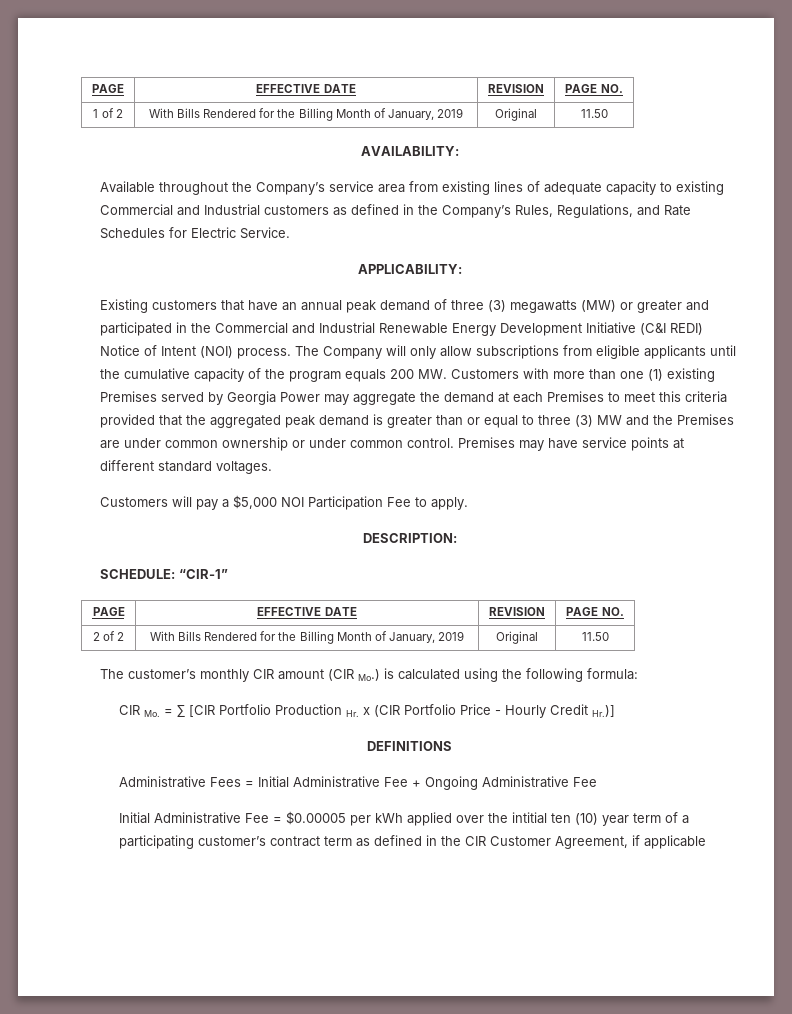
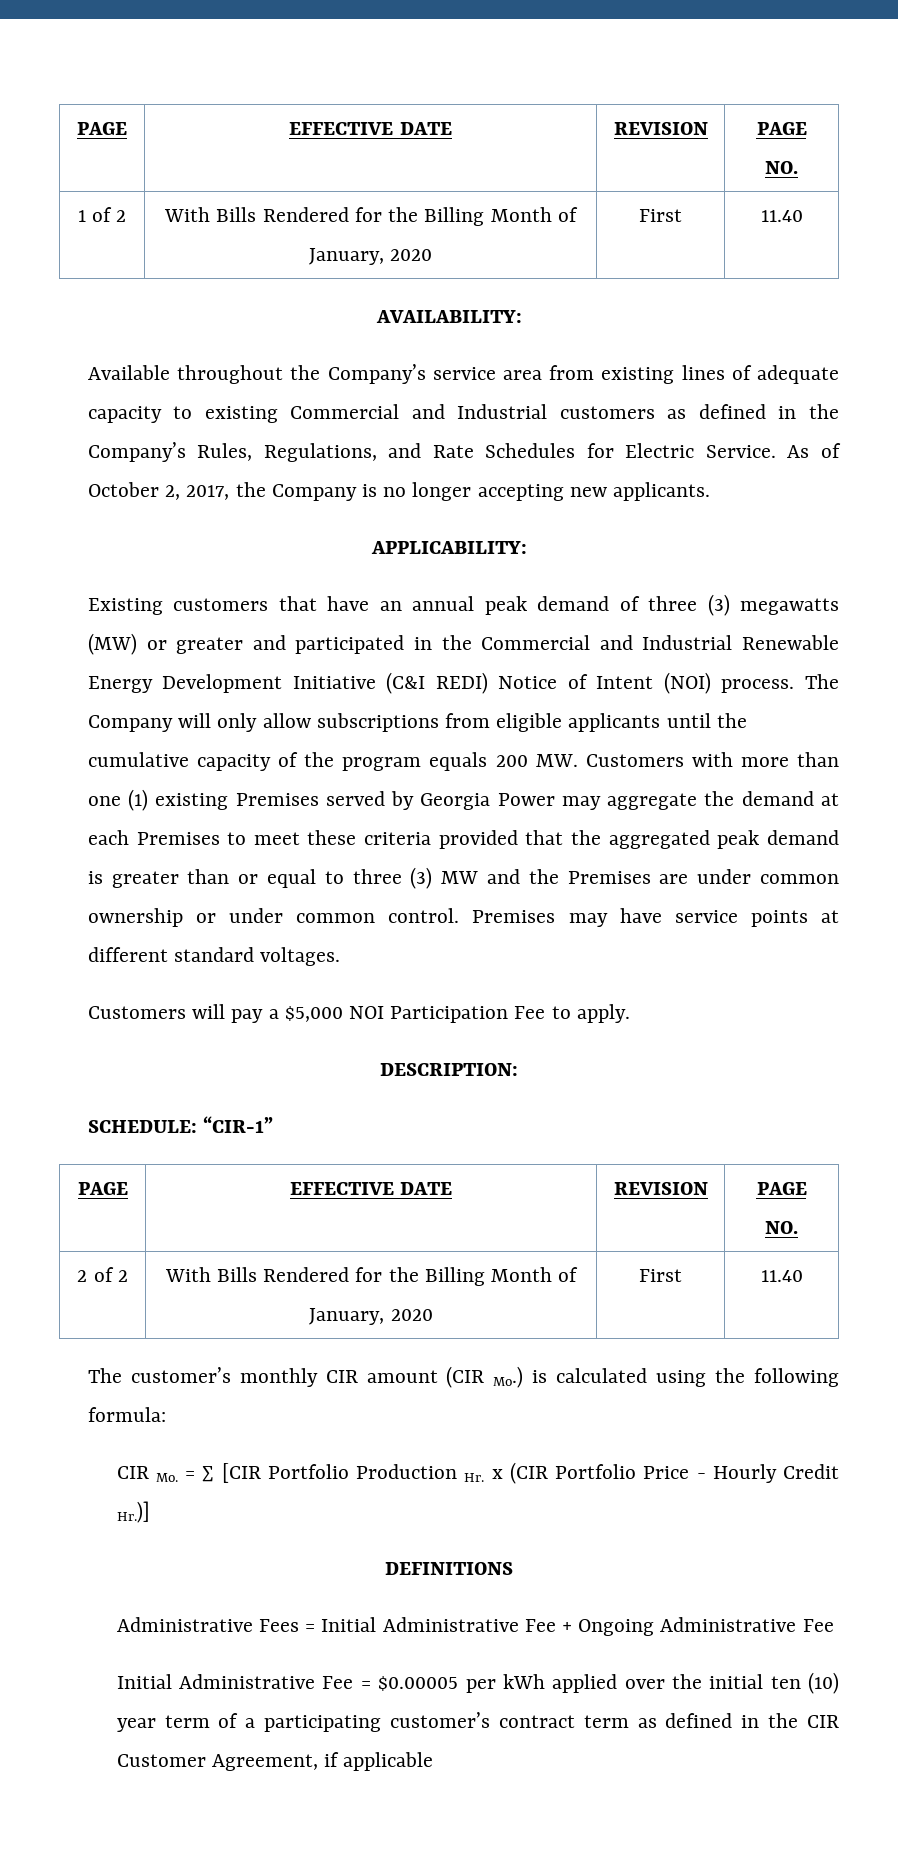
- 1 of 2 | With Bills Rendered for the Billing Month of January, 2019 | Original | 11.50
+ 1 of 2 | With Bills Rendered for the Billing Month of January, 2020 | First | 11.40
+ As of October 2, 2017, the Company is no longer accepting new applicants.
- The Company will only allow subscriptions from eligible applicants until the cumulative capacity of the program equals 200 MW. Customers with more than one (1) existing Premises served by Georgia Power may aggregate the demand at each Premises to meet this criteria provided that the aggregated peak demand is greater than or equal to three (3) MW and the Premises are under common ownership or under common control.
+ The Company will only allow subscriptions from eligible applicants until the cumulative capacity of the program equals 200 MW. Customers with more than one (1) existing Premises served by Georgia Power may aggregate the demand at each Premises to meet these criteria provided that the aggregated peak demand is greater than or equal to three (3) MW and the Premises are under common ownership or under common control.
- 2 of 2 | With Bills Rendered for the Billing Month of January, 2019 | Original | 11.50
+ 2 of 2 | With Bills Rendered for the Billing Month of January, 2020 | First | 11.40
- Initial Administrative Fee = $0.00005 per kWh applied over the intitial ten (10) year term of a participating customer’s contract term as defined in the CIR Customer Agreement, if applicable
+ Initial Administrative Fee = $0.00005 per kWh applied over the initial ten (10) year term of a participating customer’s contract term as defined in the CIR Customer Agreement, if applicable

